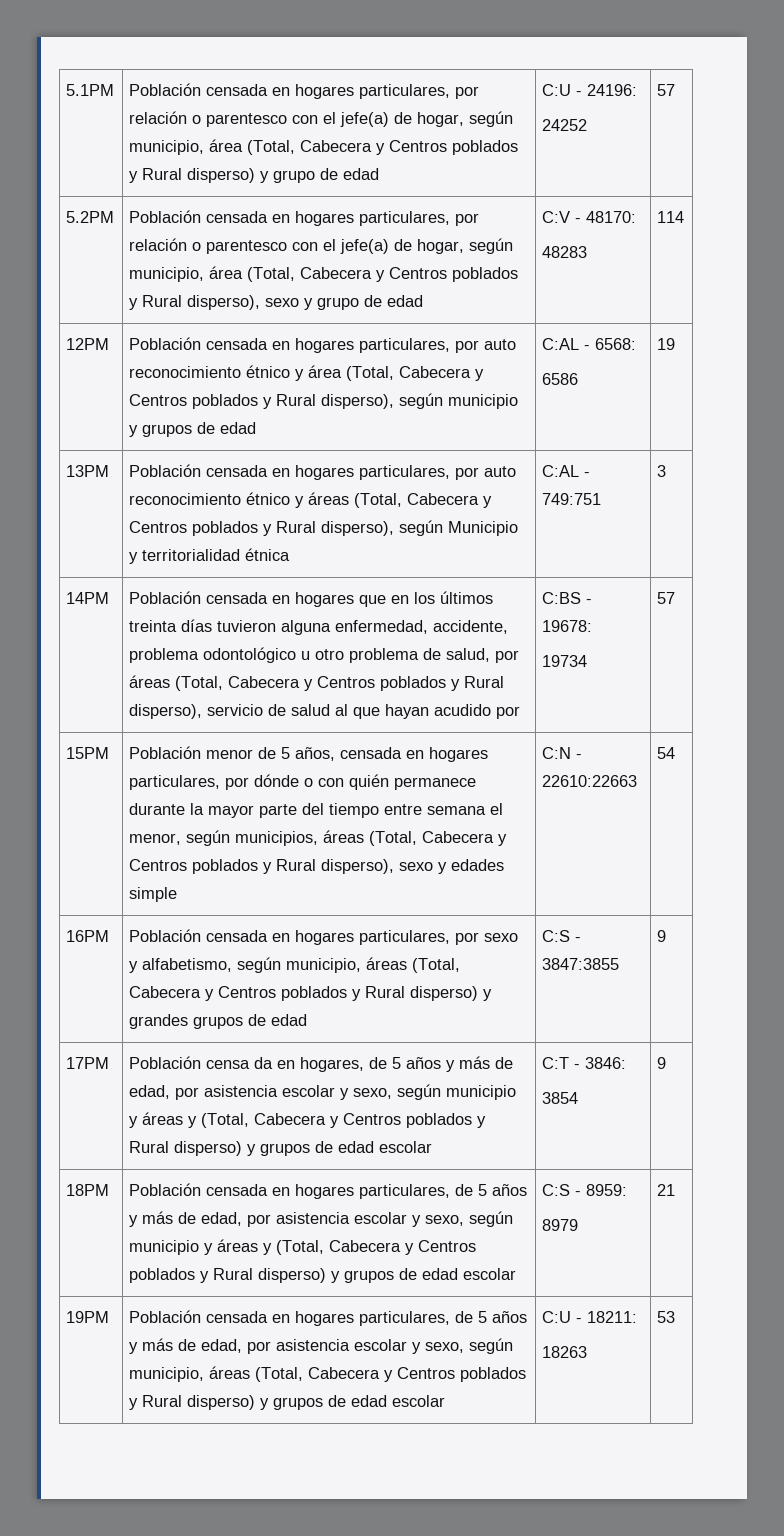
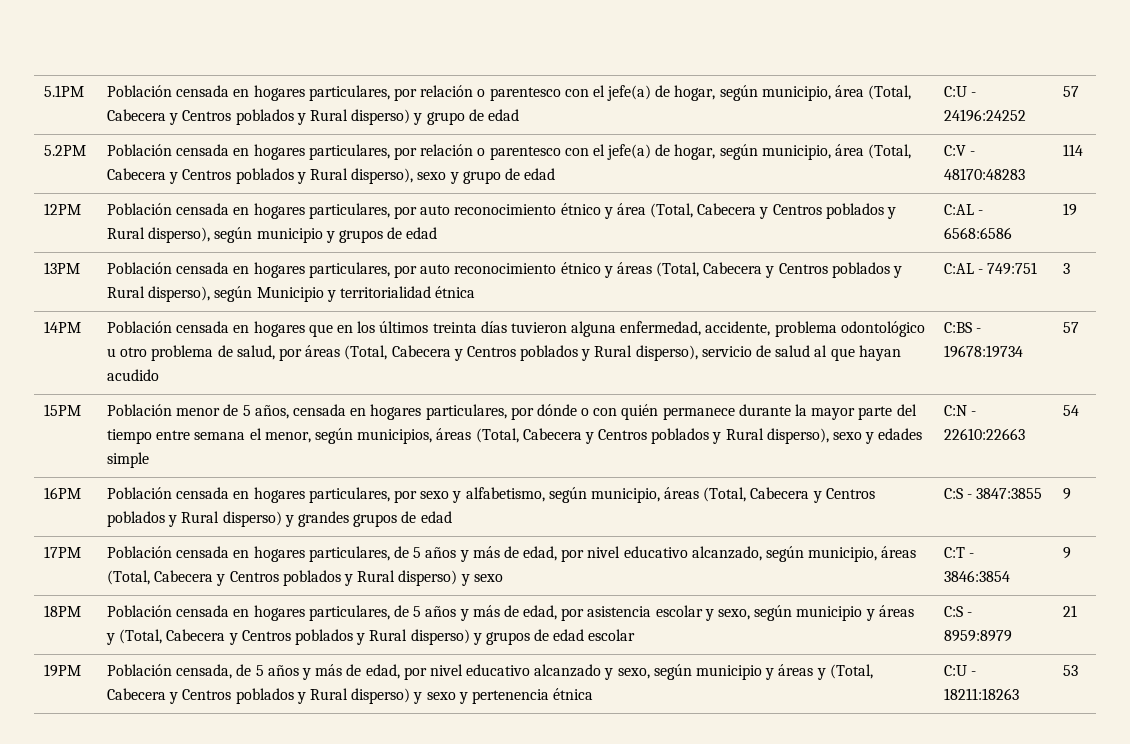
- 5.1PM | Población censada en hogares particulares, por relación o parentesco con el jefe(a) de hogar, según municipio, área (Total, Cabecera y Centros poblados y Rural disperso) y grupo de edad | C:U - 24196:
- 24252 | 57
+ 5.1PM | Población censada en hogares particulares, por relación o parentesco con el jefe(a) de hogar, según municipio, área (Total, Cabecera y Centros poblados y Rural disperso) y grupo de edad | C:U - 24196:24252 | 57
- 5.2PM | Población censada en hogares particulares, por relación o parentesco con el jefe(a) de hogar, según municipio, área (Total, Cabecera y Centros poblados y Rural disperso), sexo y grupo de edad | C:V - 48170:
- 48283 | 114
+ 5.2PM | Población censada en hogares particulares, por relación o parentesco con el jefe(a) de hogar, según municipio, área (Total, Cabecera y Centros poblados y Rural disperso), sexo y grupo de edad | C:V - 48170:48283 | 114
- 12PM | Población censada en hogares particulares, por auto reconocimiento étnico y área (Total, Cabecera y Centros poblados y Rural disperso), según municipio y grupos de edad | C:AL - 6568:
- 6586 | 19
+ 12PM | Población censada en hogares particulares, por auto reconocimiento étnico y área (Total, Cabecera y Centros poblados y Rural disperso), según municipio y grupos de edad | C:AL - 6568:6586 | 19
- Población censada en hogares que en los últimos treinta días tuvieron alguna enfermedad, accidente, problema odontológico u otro problema de salud, por áreas (Total, Cabecera y Centros poblados y Rural disperso), servicio de salud al que hayan acudido por
+ Población censada en hogares que en los últimos treinta días tuvieron alguna enfermedad, accidente, problema odontológico u otro problema de salud, por áreas (Total, Cabecera y Centros poblados y Rural disperso), servicio de salud al que hayan acudido
- C:BS - 19678:
- 19734
+ C:BS - 19678:19734
- Población censa da en hogares, de 5 años y más de edad, por asistencia escolar y sexo, según municipio y áreas y (Total, Cabecera y Centros poblados y Rural disperso) y grupos de edad escolar
+ Población censada en hogares particulares, de 5 años y más de edad, por nivel educativo alcanzado, según municipio, áreas (Total, Cabecera y Centros poblados y Rural disperso) y sexo
- C:T - 3846:
- 3854
+ C:T - 3846:3854
- C:S - 8959:
- 8979
+ C:S - 8959:8979
- 19PM | Población censada en hogares particulares, de 5 años y más de edad, por asistencia escolar y sexo, según municipio, áreas (Total, Cabecera y Centros poblados y Rural disperso) y grupos de edad escolar | C:U - 18211:
- 18263 | 53
+ 19PM | Población censada, de 5 años y más de edad, por nivel educativo alcanzado y sexo, según municipio y áreas y (Total, Cabecera y Centros poblados y Rural disperso) y sexo y pertenencia étnica | C:U - 18211:18263 | 53

